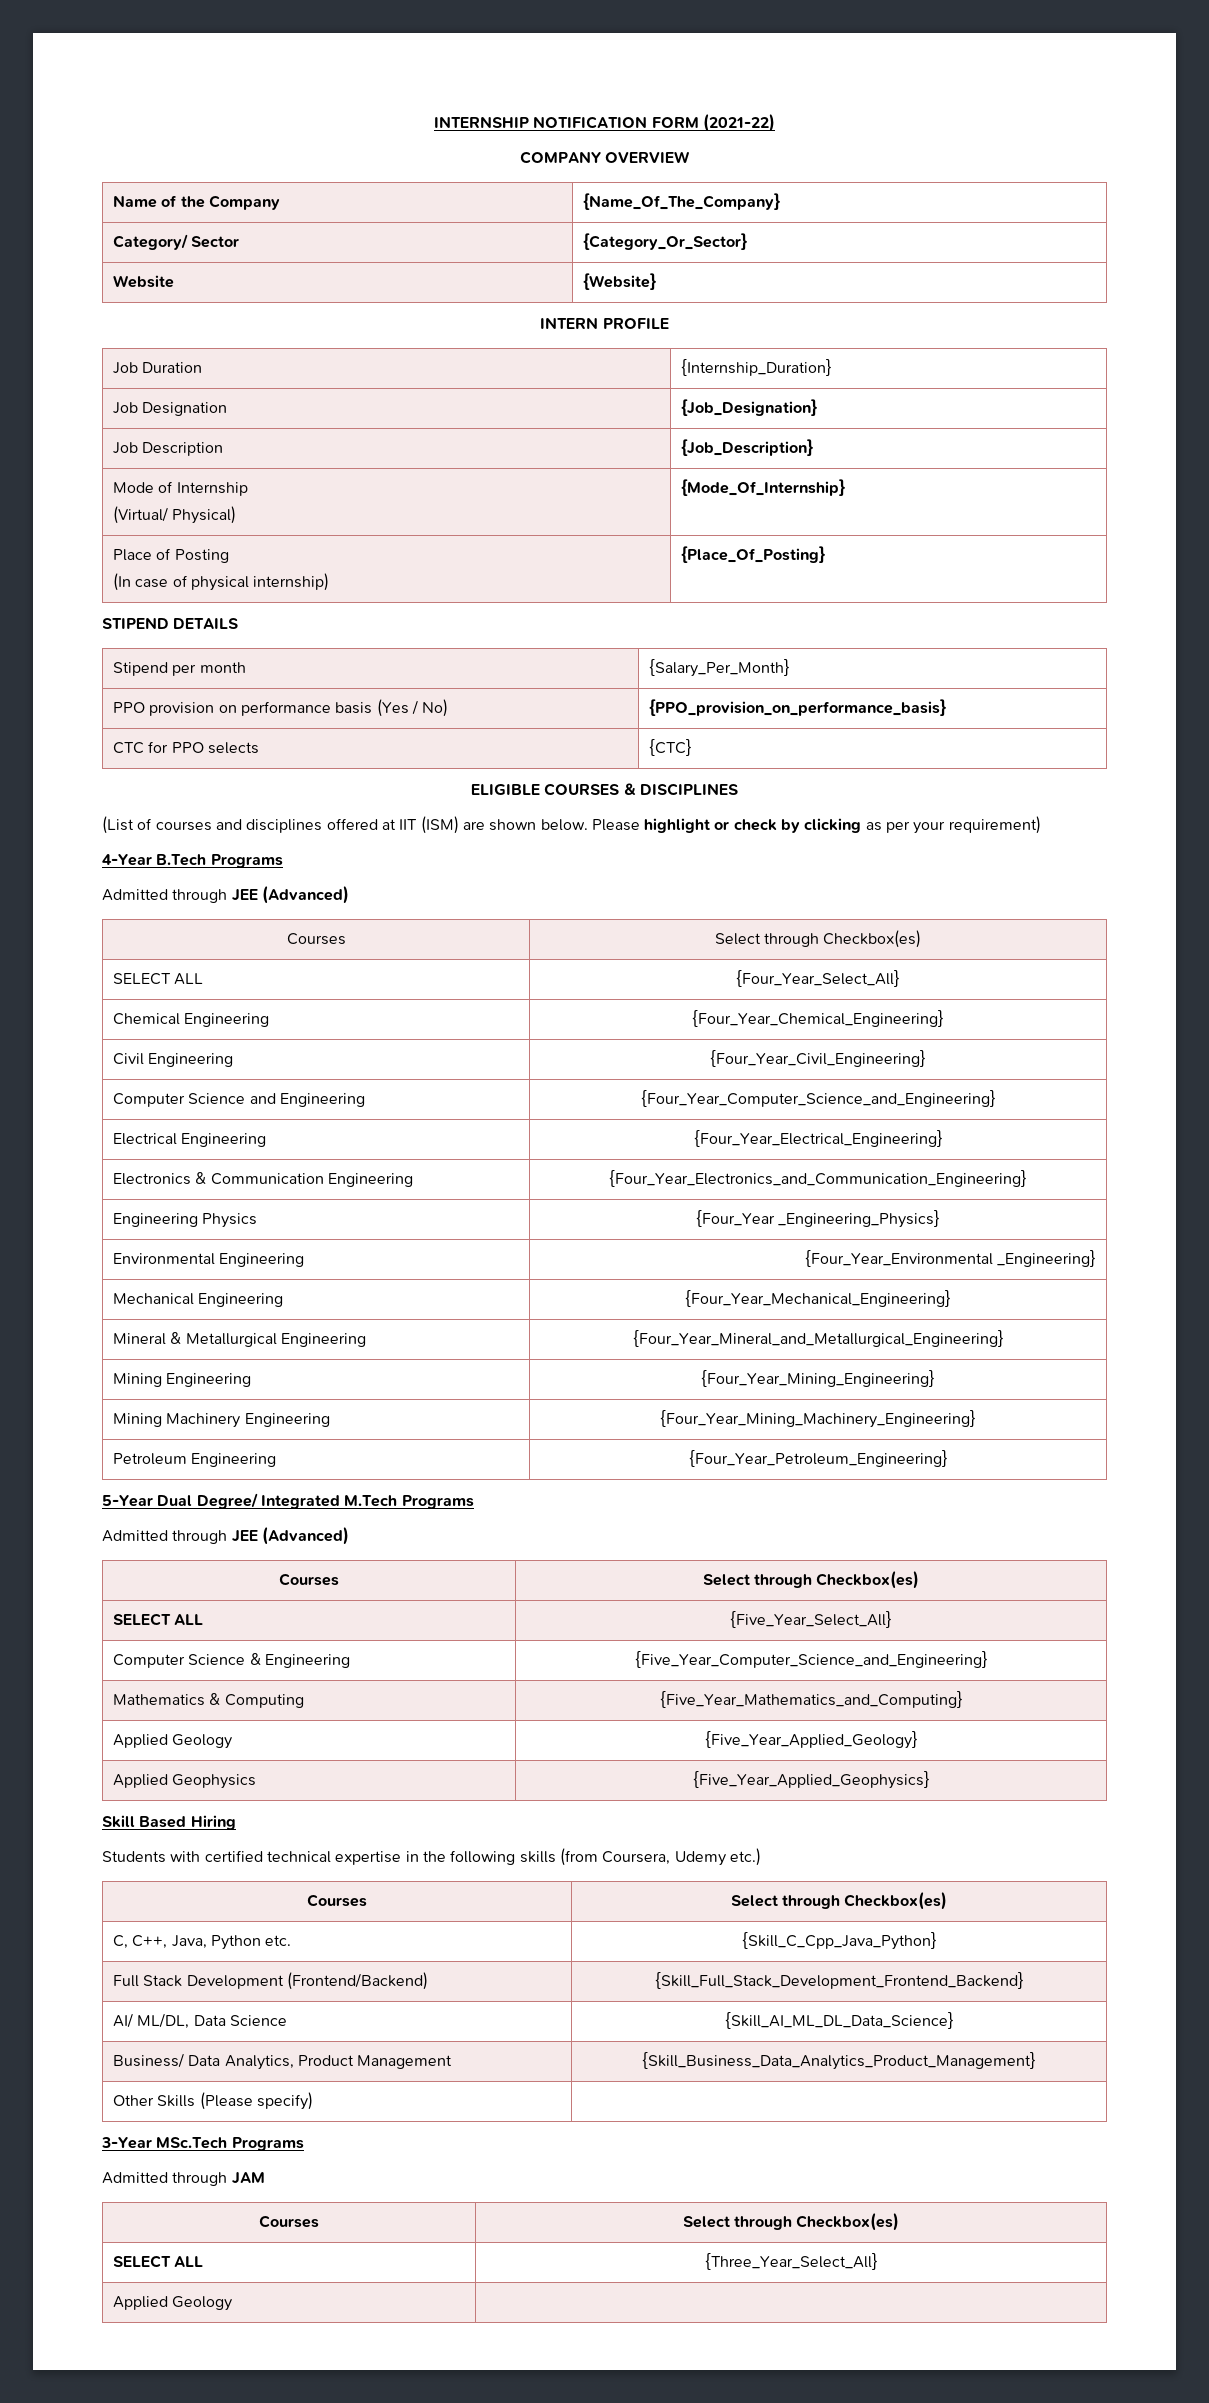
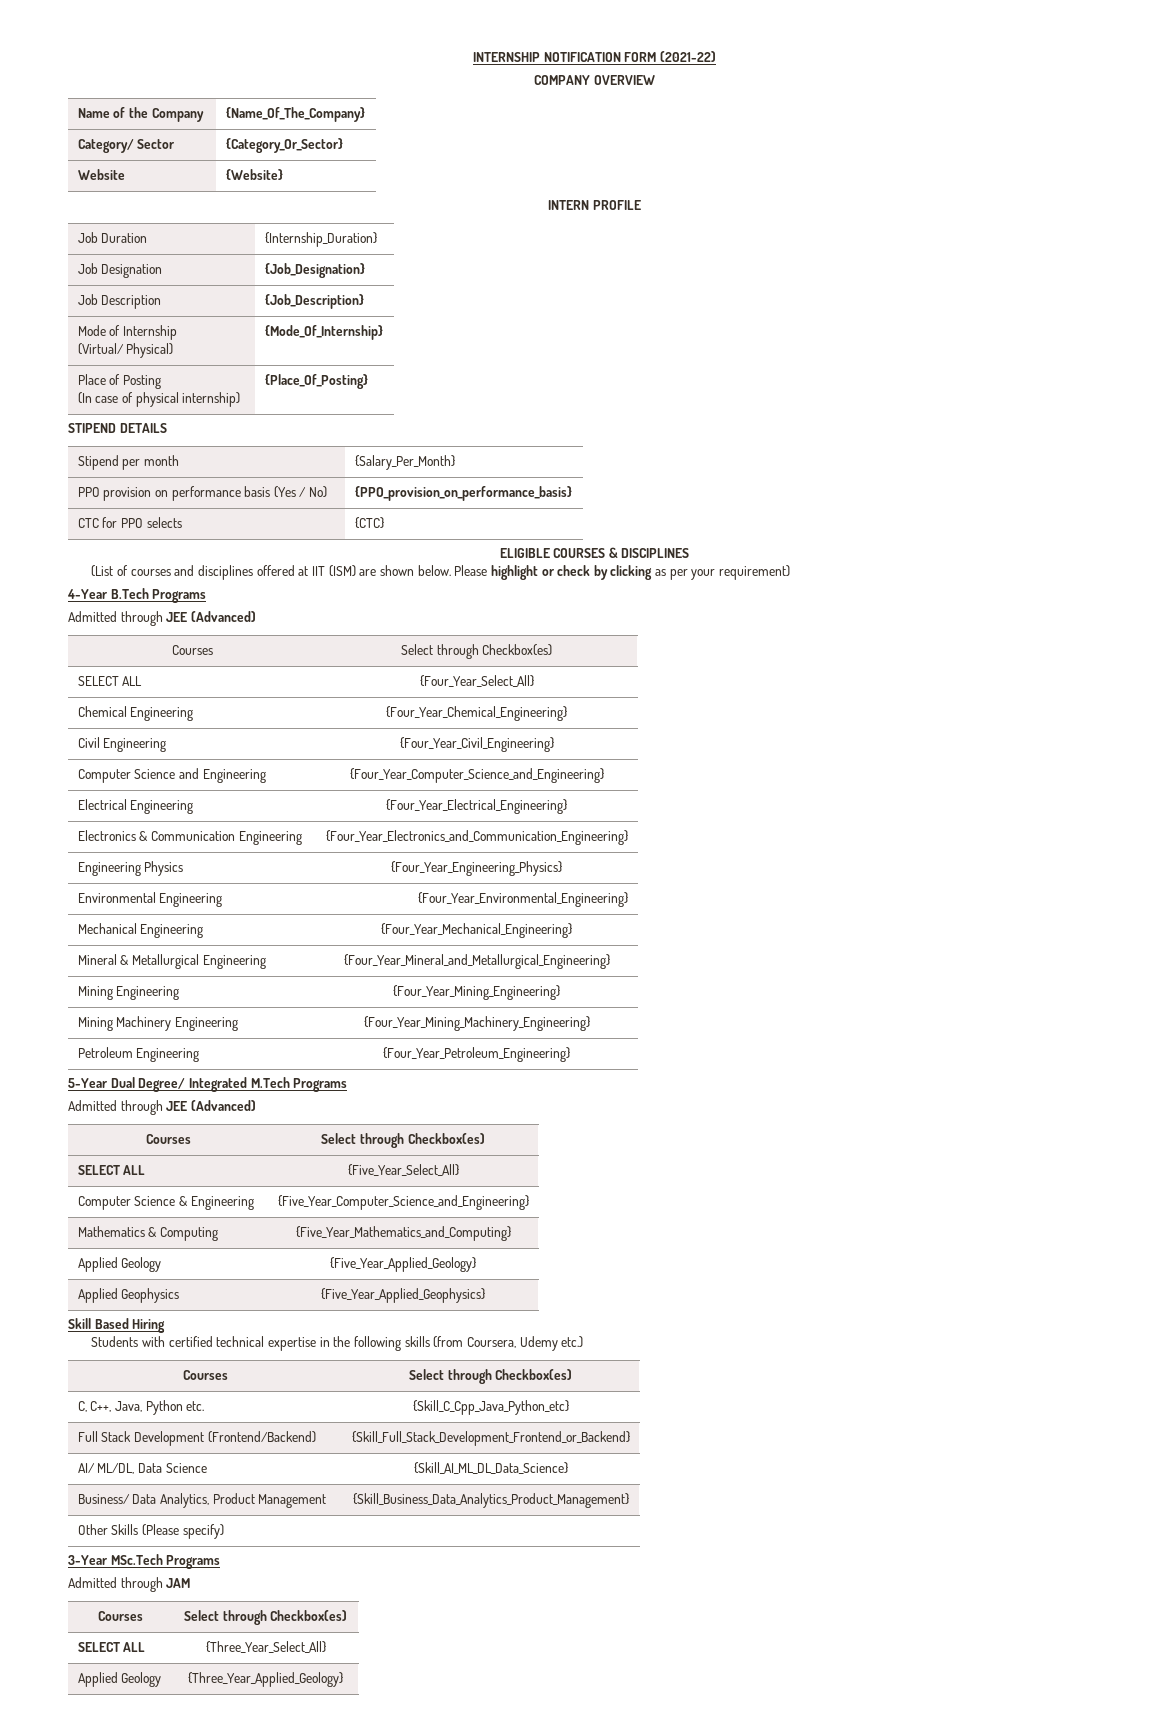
- Engineering Physics | {Four_Year _Engineering_Physics}
+ Engineering Physics | {Four_Year_Engineering_Physics}
- Environmental Engineering | {Four_Year_Environmental _Engineering}
+ Environmental Engineering | {Four_Year_Environmental_Engineering}
- C, C++, Java, Python etc. | {Skill_C_Cpp_Java_Python}
+ C, C++, Java, Python etc. | {Skill_C_Cpp_Java_Python_etc}
- Full Stack Development (Frontend/Backend) | {Skill_Full_Stack_Development_Frontend_Backend}
+ Full Stack Development (Frontend/Backend) | {Skill_Full_Stack_Development_Frontend_or_Backend}
  SELECT ALL | {Three_Year_Select_All}
- Applied Geology |
+ Applied Geology | {Three_Year_Applied_Geology}

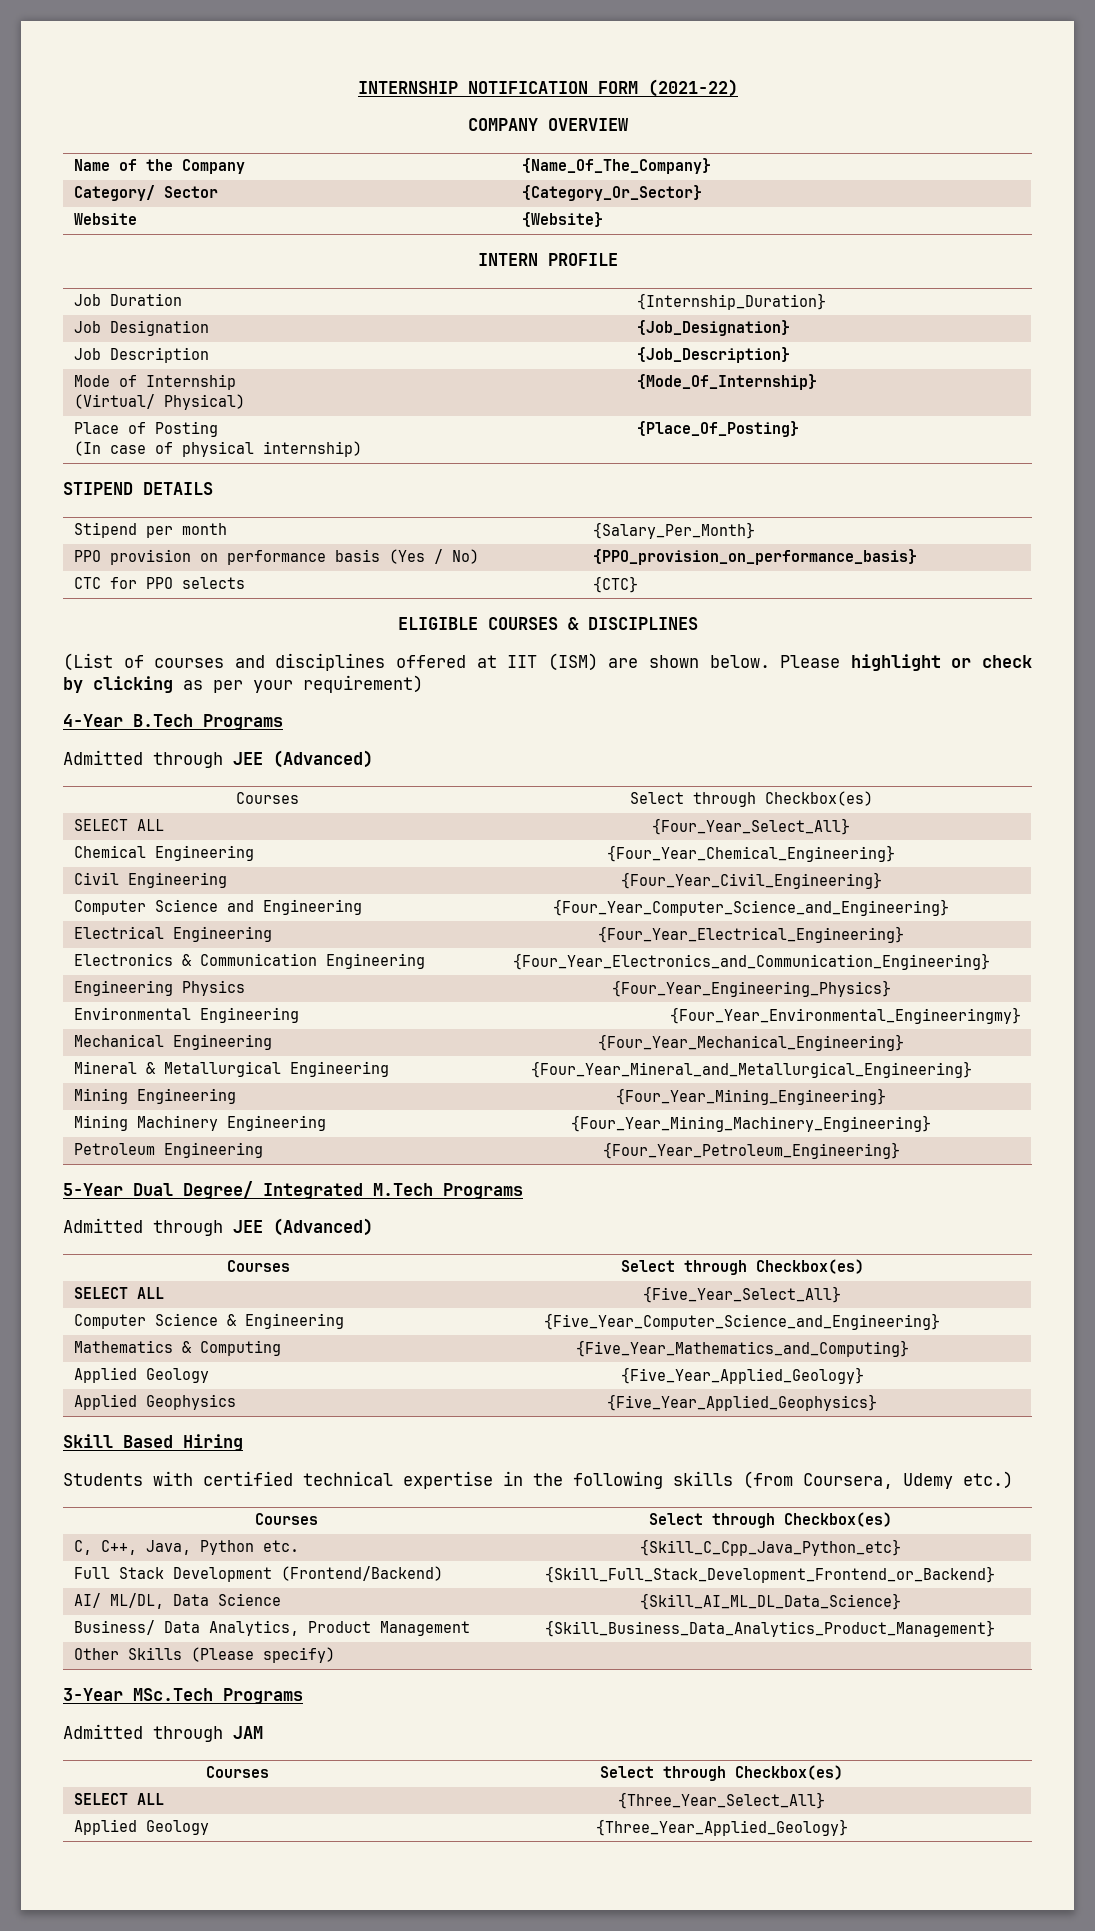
- Environmental Engineering | {Four_Year_Environmental_Engineering}
+ Environmental Engineering | {Four_Year_Environmental_Engineeringmy}

